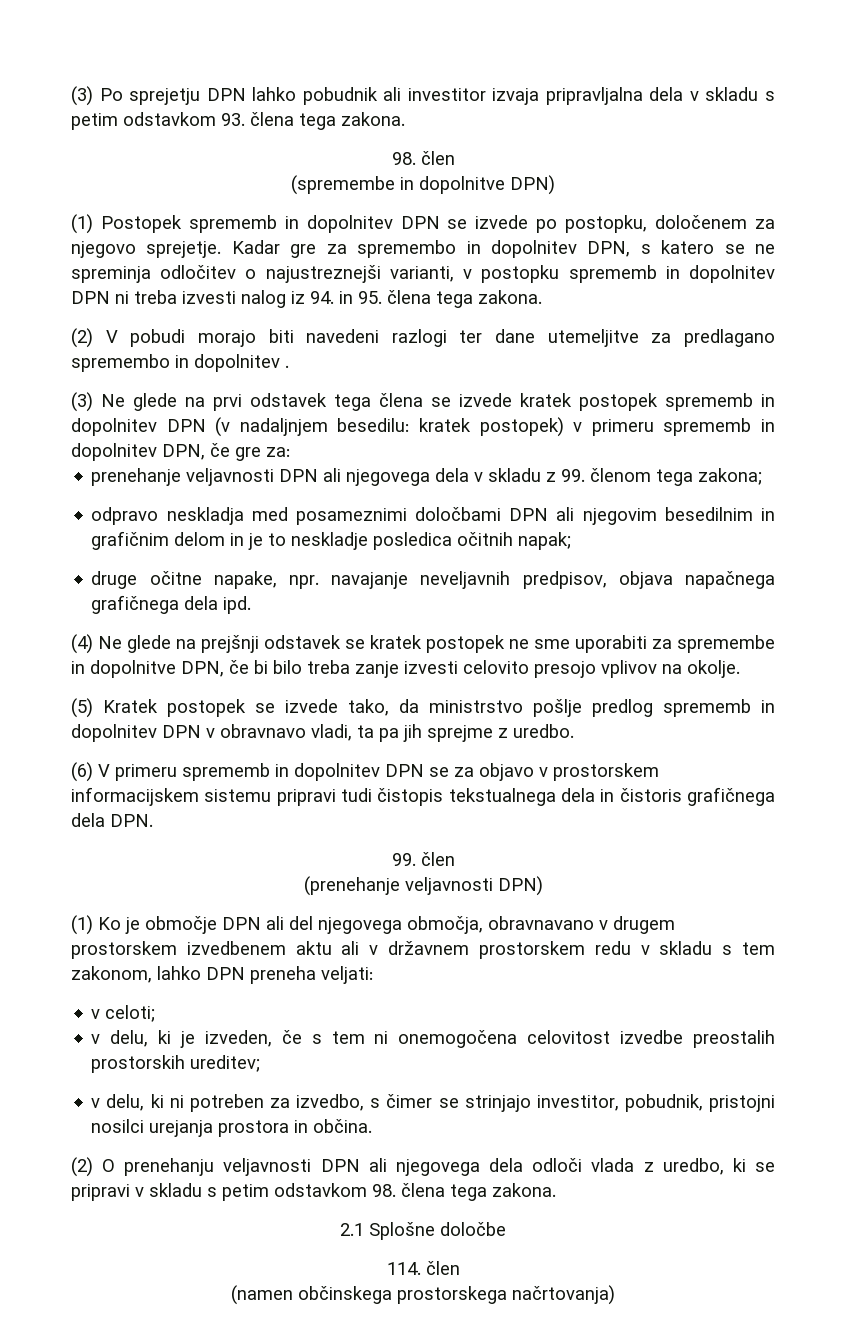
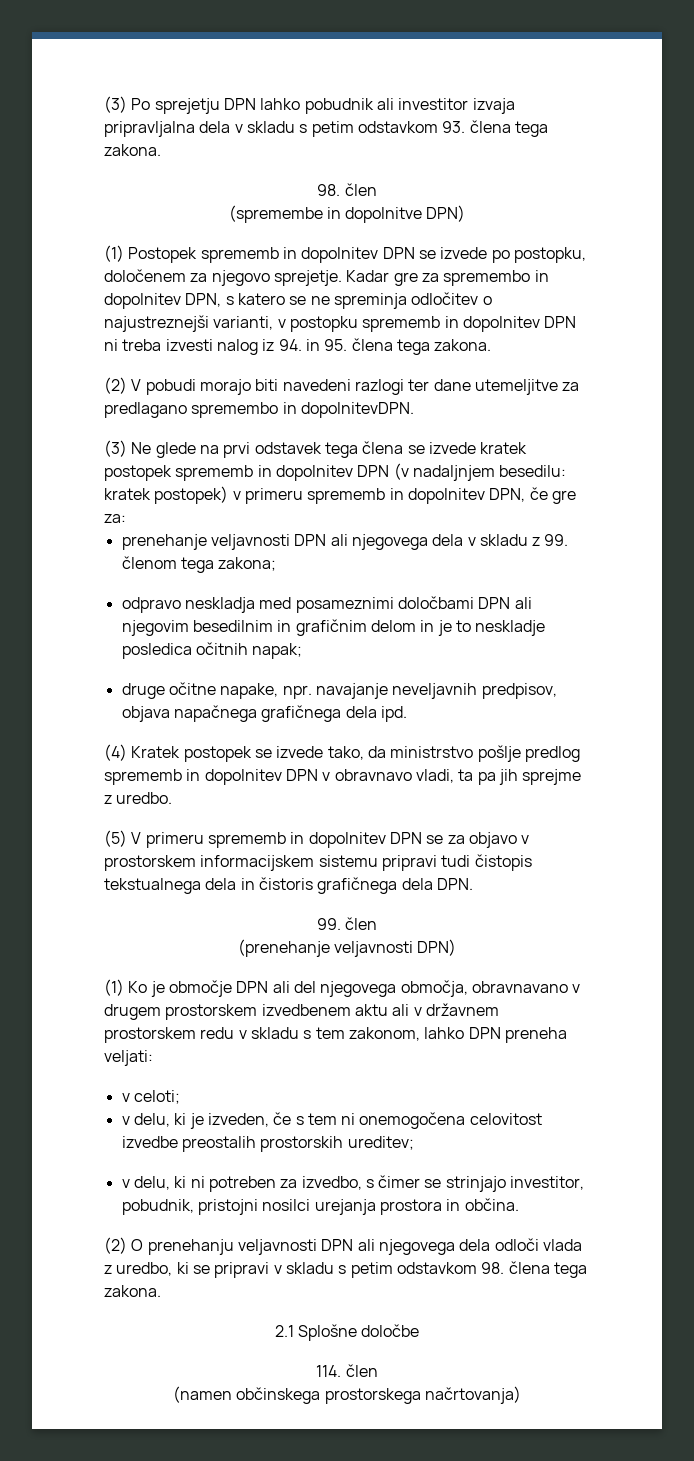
- (2) V pobudi morajo biti navedeni razlogi ter dane utemeljitve za predlagano spremembo in dopolnitev .
+ (2) V pobudi morajo biti navedeni razlogi ter dane utemeljitve za predlagano spremembo in dopolnitevDPN.
- (4) Ne glede na prejšnji odstavek se kratek postopek ne sme uporabiti za spremembe in dopolnitve DPN, če bi bilo treba zanje izvesti celovito presojo vplivov na okolje.
- (5) Kratek postopek se izvede tako, da ministrstvo pošlje predlog sprememb in dopolnitev DPN v obravnavo vladi, ta pa jih sprejme z uredbo.
+ (4) Kratek postopek se izvede tako, da ministrstvo pošlje predlog sprememb in dopolnitev DPN v obravnavo vladi, ta pa jih sprejme z uredbo.
- (6) V primeru sprememb in dopolnitev DPN se za objavo v prostorskem informacijskem sistemu pripravi tudi čistopis tekstualnega dela in čistoris grafičnega dela DPN.
+ (5) V primeru sprememb in dopolnitev DPN se za objavo v prostorskem informacijskem sistemu pripravi tudi čistopis tekstualnega dela in čistoris grafičnega dela DPN.

